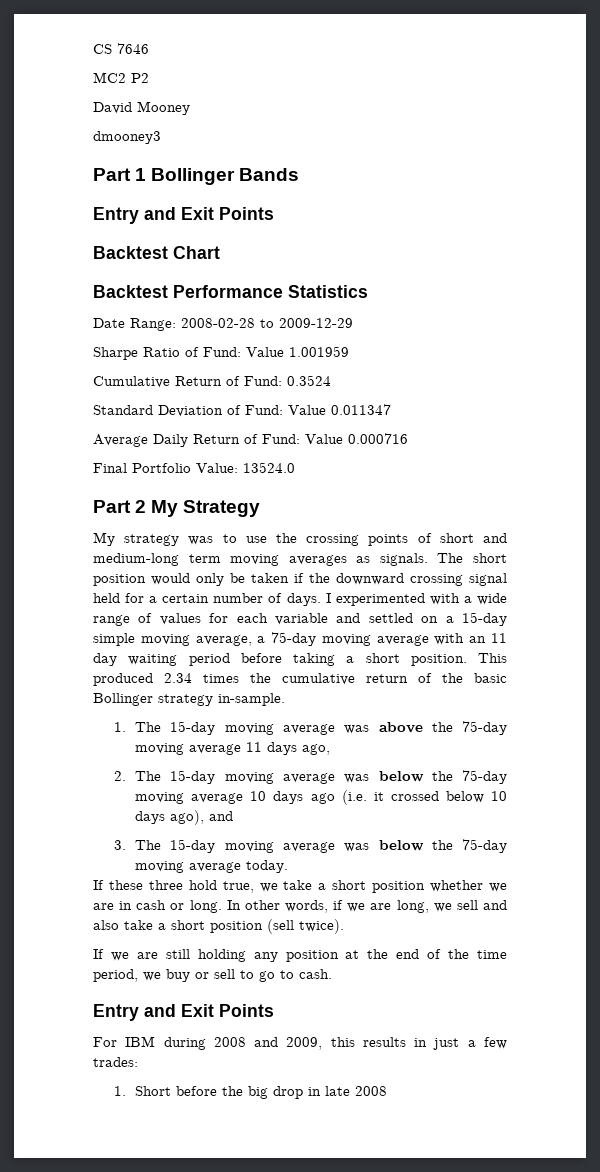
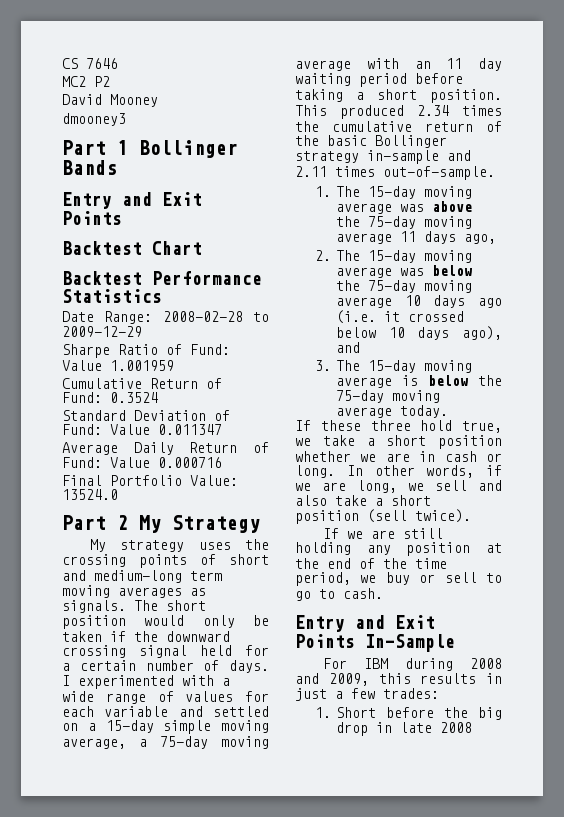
- My strategy was to use the crossing points of short and medium-long term moving averages as signals.
+ My strategy uses the crossing points of short and medium-long term moving averages as signals.
- This produced 2.34 times the cumulative return of the basic Bollinger strategy in-sample.
+ This produced 2.34 times the cumulative return of the basic Bollinger strategy in-sample and 2.11 times out-of-sample.
- 3. The 15-day moving average was below the 75-day moving average today.
+ 3. The 15-day moving average is below the 75-day moving average today.
  If we are still holding any position at the end of the time period, we buy or sell to go to cash.
- Entry and Exit Points
+ Entry and Exit Points In-Sample

